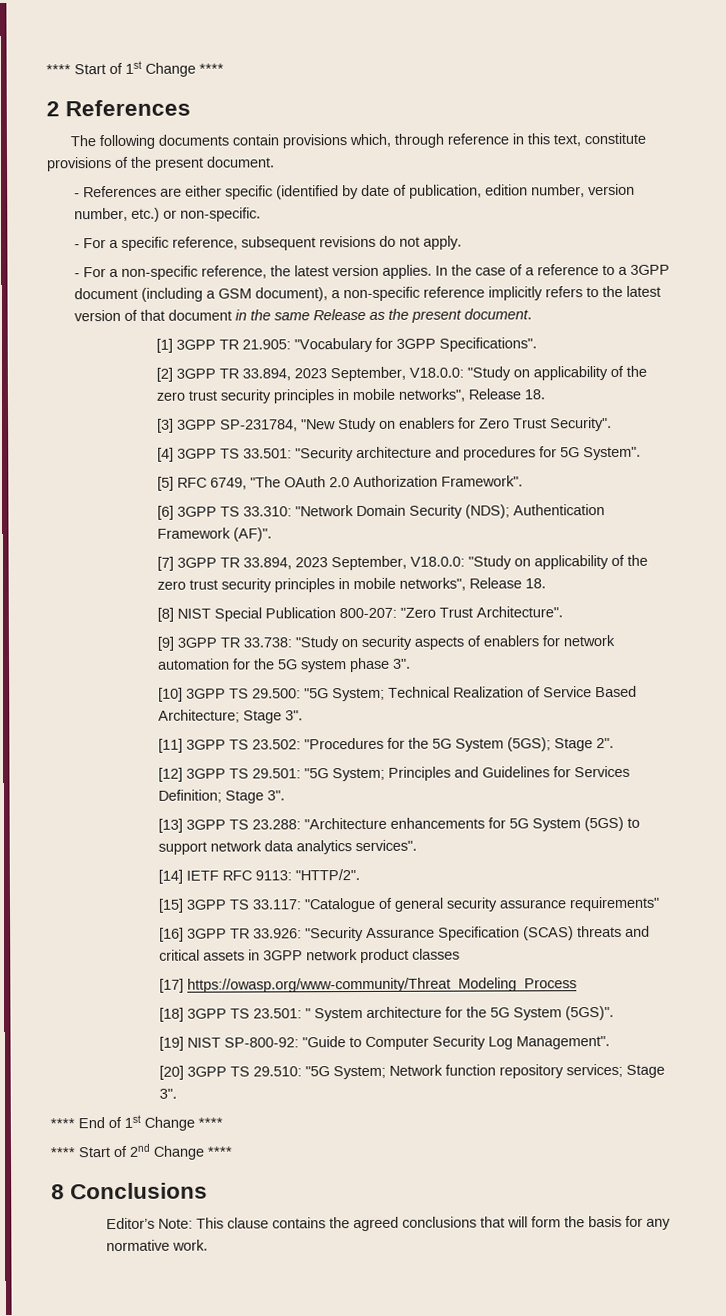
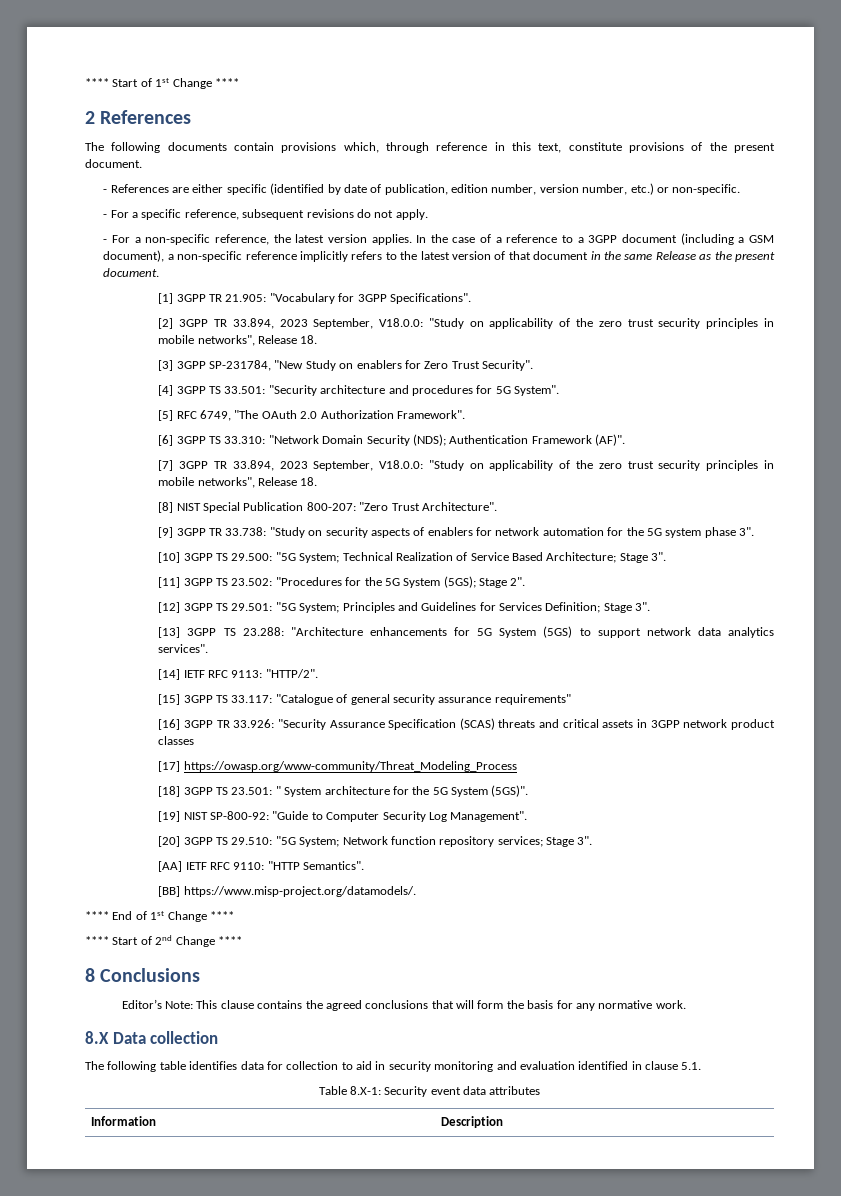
+ [AA] IETF RFC 9110: "HTTP Semantics".
+ [BB] https://www.misp-project.org/datamodels/.
+ 8.X Data collection
+ The following table identifies data for collection to aid in security monitoring and evaluation identified in clause 5.1.
+ Table 8.X-1: Security event data attributes
+ Information | Description

